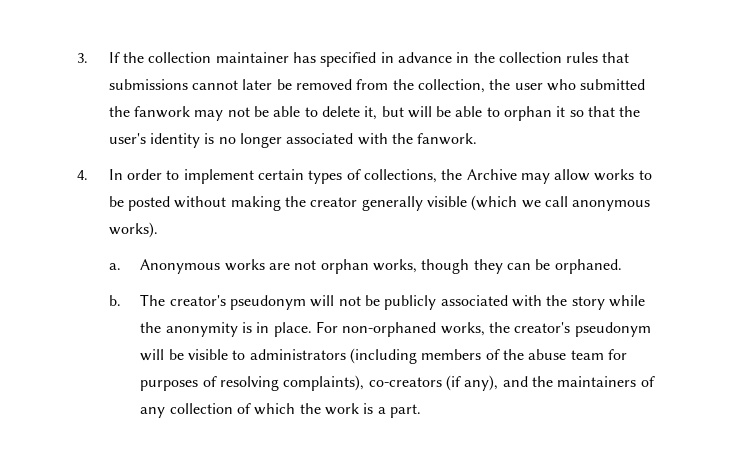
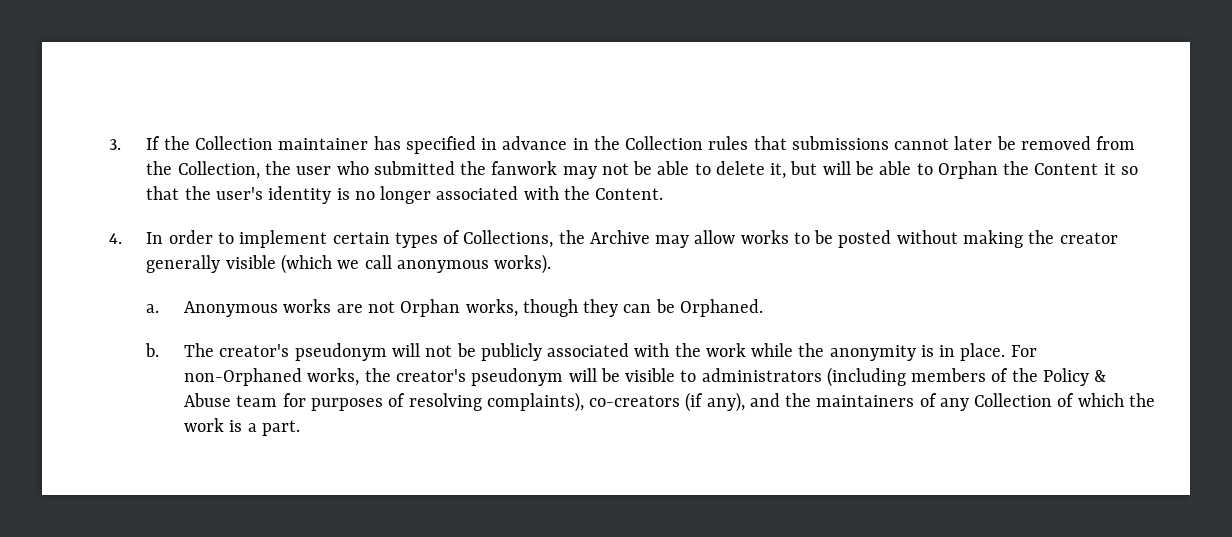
- 3. If the collection maintainer has specified in advance in the collection rules that submissions cannot later be removed from the collection, the user who submitted the fanwork may not be able to delete it, but will be able to orphan it so that the user's identity is no longer associated with the fanwork.
+ 3. If the Collection maintainer has specified in advance in the Collection rules that submissions cannot later be removed from the Collection, the user who submitted the fanwork may not be able to delete it, but will be able to Orphan the Content it so that the user's identity is no longer associated with the Content.
- 4. In order to implement certain types of collections, the Archive may allow works to be posted without making the creator generally visible (which we call anonymous works).
+ 4. In order to implement certain types of Collections, the Archive may allow works to be posted without making the creator generally visible (which we call anonymous works).
- Anonymous works are not orphan works, though they can be orphaned.
+ Anonymous works are not Orphan works, though they can be Orphaned.
- The creator's pseudonym will not be publicly associated with the story while the anonymity is in place.
+ The creator's pseudonym will not be publicly associated with the work while the anonymity is in place.
- For non-orphaned works, the creator's pseudonym will be visible to administrators (including members of the abuse team for purposes of resolving complaints), co-creators (if any), and the maintainers of any collection of which the work is a part.
+ For non-Orphaned works, the creator's pseudonym will be visible to administrators (including members of the Policy & Abuse team for purposes of resolving complaints), co-creators (if any), and the maintainers of any Collection of which the work is a part.

